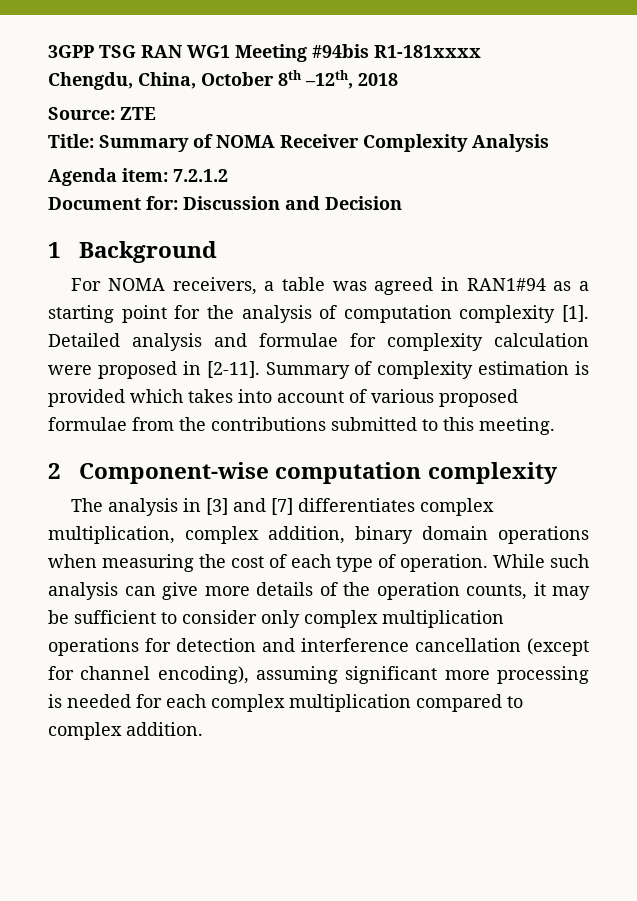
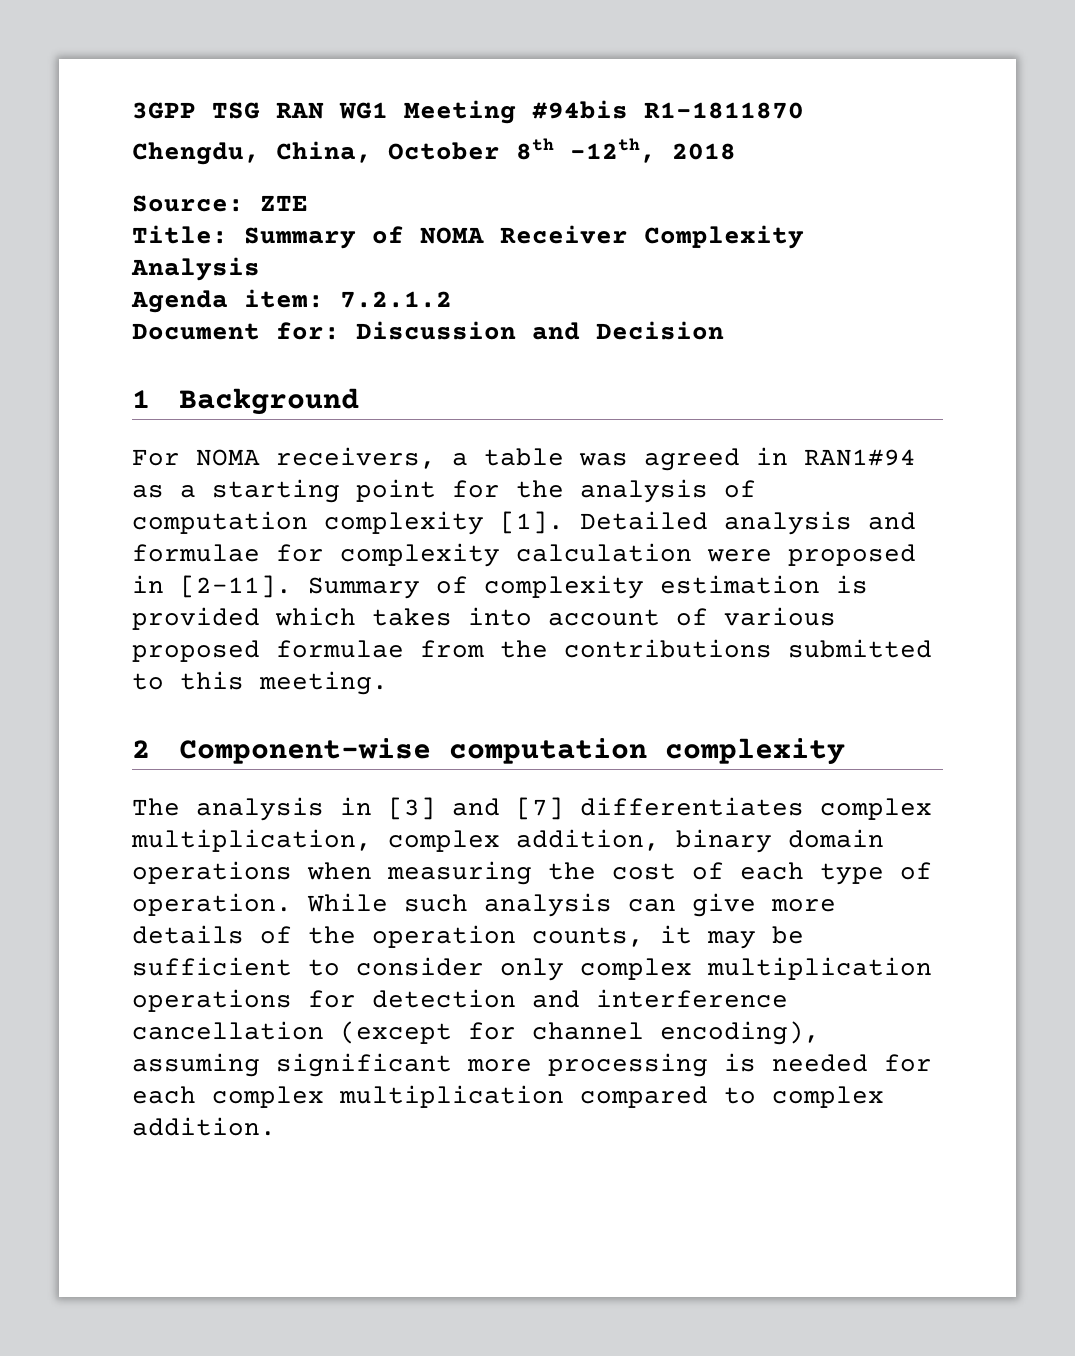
- 3GPP TSG RAN WG1 Meeting #94bis R1-181xxxx
+ 3GPP TSG RAN WG1 Meeting #94bis R1-1811870

